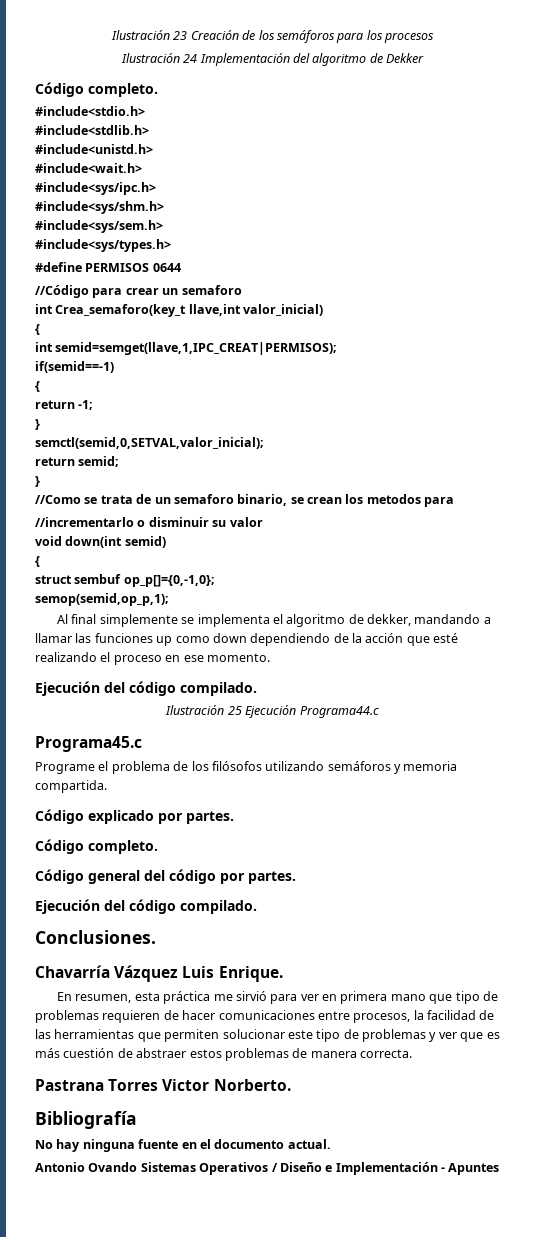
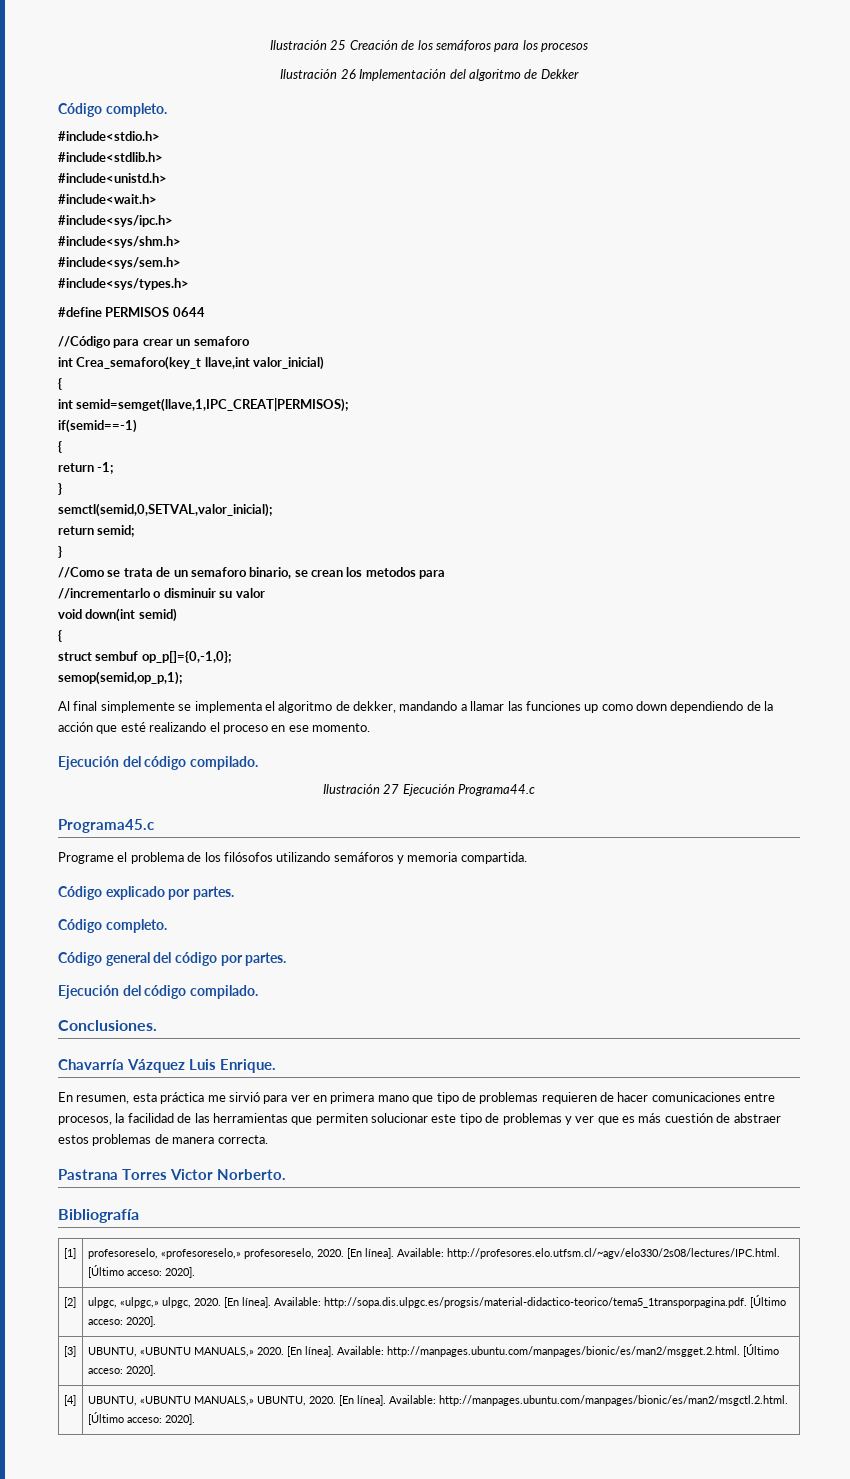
- Ilustración 23 Creación de los semáforos para los procesos
+ Ilustración 25 Creación de los semáforos para los procesos
- Ilustración 24 Implementación del algoritmo de Dekker
+ Ilustración 26 Implementación del algoritmo de Dekker
- Ilustración 25 Ejecución Programa44.c
+ Ilustración 27 Ejecución Programa44.c
- No hay ninguna fuente en el documento actual.
- Antonio Ovando Sistemas Operativos / Diseño e Implementación - Apuntes
+ [1] | profesoreselo, «profesoreselo,» profesoreselo, 2020. [En línea]. Available: http://profesores.elo.utfsm.cl/~agv/elo330/2s08/lectures/IPC.html. [Último acceso: 2020].
+ [2] | ulpgc, «ulpgc,» ulpgc, 2020. [En línea]. Available: http://sopa.dis.ulpgc.es/progsis/material-didactico-teorico/tema5_1transporpagina.pdf. [Último acceso: 2020].
+ [3] | UBUNTU, «UBUNTU MANUALS,» 2020. [En línea]. Available: http://manpages.ubuntu.com/manpages/bionic/es/man2/msgget.2.html. [Último acceso: 2020].
+ [4] | UBUNTU, «UBUNTU MANUALS,» UBUNTU, 2020. [En línea]. Available: http://manpages.ubuntu.com/manpages/bionic/es/man2/msgctl.2.html. [Último acceso: 2020].

